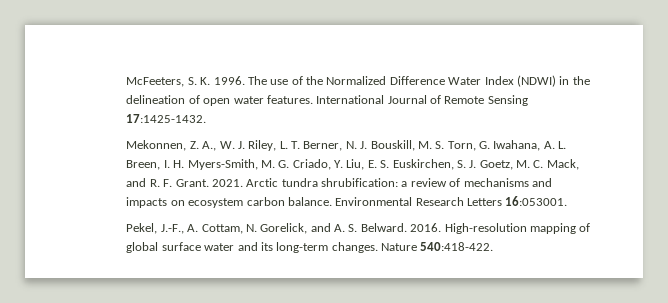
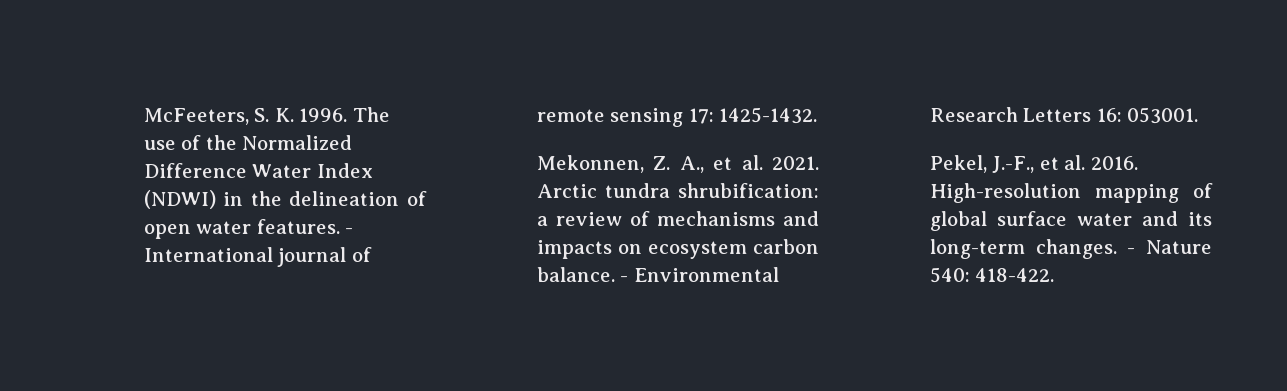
- International Journal of Remote Sensing 17:1425-1432.
- Mekonnen, Z. A., W. J. Riley, L. T. Berner, N. J. Bouskill, M. S. Torn, G. Iwahana, A. L. Breen, I. H. Myers-Smith, M. G. Criado, Y. Liu, E. S. Euskirchen, S. J. Goetz, M. C. Mack, and R. F. Grant. 2021.
+ - International journal of remote sensing 17: 1425-1432.
+ Mekonnen, Z. A., et al. 2021.
- Environmental Research Letters 16:053001.
+ - Environmental Research Letters 16: 053001.
- Pekel, J.-F., A. Cottam, N. Gorelick, and A. S. Belward. 2016.
+ Pekel, J.-F., et al. 2016.
- Nature 540:418-422.
+ - Nature 540: 418-422.

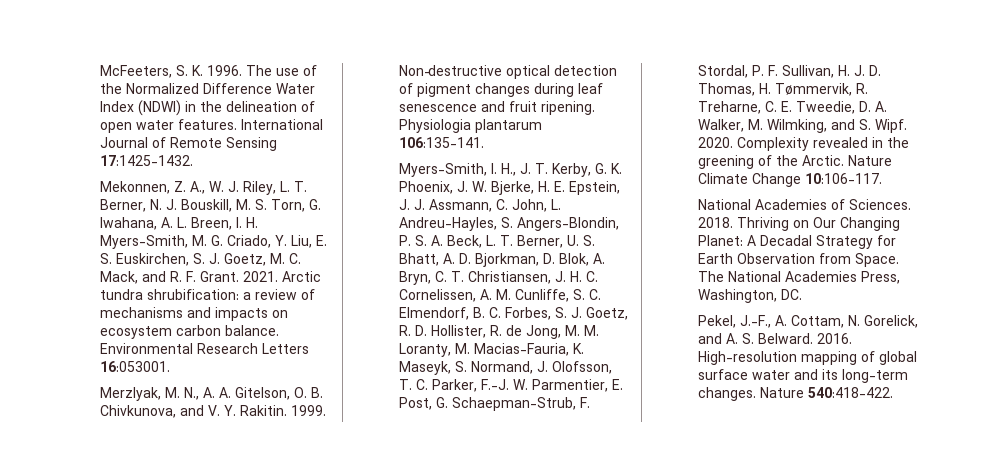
- - International journal of remote sensing 17: 1425-1432.
- Mekonnen, Z. A., et al. 2021.
+ International Journal of Remote Sensing 17:1425-1432.
+ Mekonnen, Z. A., W. J. Riley, L. T. Berner, N. J. Bouskill, M. S. Torn, G. Iwahana, A. L. Breen, I. H. Myers-Smith, M. G. Criado, Y. Liu, E. S. Euskirchen, S. J. Goetz, M. C. Mack, and R. F. Grant. 2021.
- - Environmental Research Letters 16: 053001.
- Pekel, J.-F., et al. 2016.
+ Environmental Research Letters 16:053001.
+ Merzlyak, M. N., A. A. Gitelson, O. B. Chivkunova, and V. Y. Rakitin. 1999. Non‐destructive optical detection of pigment changes during leaf senescence and fruit ripening. Physiologia plantarum 106:135-141.
+ Myers-Smith, I. H., J. T. Kerby, G. K. Phoenix, J. W. Bjerke, H. E. Epstein, J. J. Assmann, C. John, L. Andreu-Hayles, S. Angers-Blondin, P. S. A. Beck, L. T. Berner, U. S. Bhatt, A. D. Bjorkman, D. Blok, A. Bryn, C. T. Christiansen, J. H. C. Cornelissen, A. M. Cunliffe, S. C. Elmendorf, B. C. Forbes, S. J. Goetz, R. D. Hollister, R. de Jong, M. M. Loranty, M. Macias-Fauria, K. Maseyk, S. Normand, J. Olofsson, T. C. Parker, F.-J. W. Parmentier, E. Post, G. Schaepman-Strub, F. Stordal, P. F. Sullivan, H. J. D. Thomas, H. Tømmervik, R. Treharne, C. E. Tweedie, D. A. Walker, M. Wilmking, and S. Wipf. 2020. Complexity revealed in the greening of the Arctic. Nature Climate Change 10:106-117.
+ National Academies of Sciences. 2018. Thriving on Our Changing Planet: A Decadal Strategy for Earth Observation from Space. The National Academies Press, Washington, DC.
+ Pekel, J.-F., A. Cottam, N. Gorelick, and A. S. Belward. 2016.
- - Nature 540: 418-422.
+ Nature 540:418-422.

